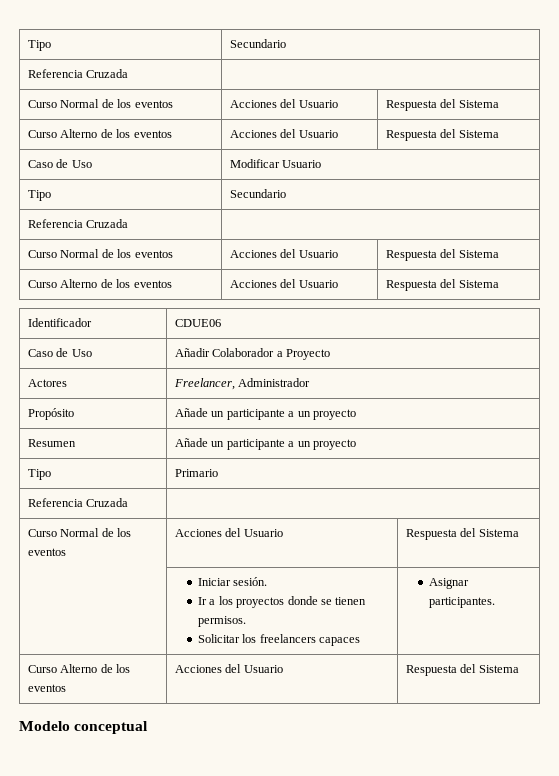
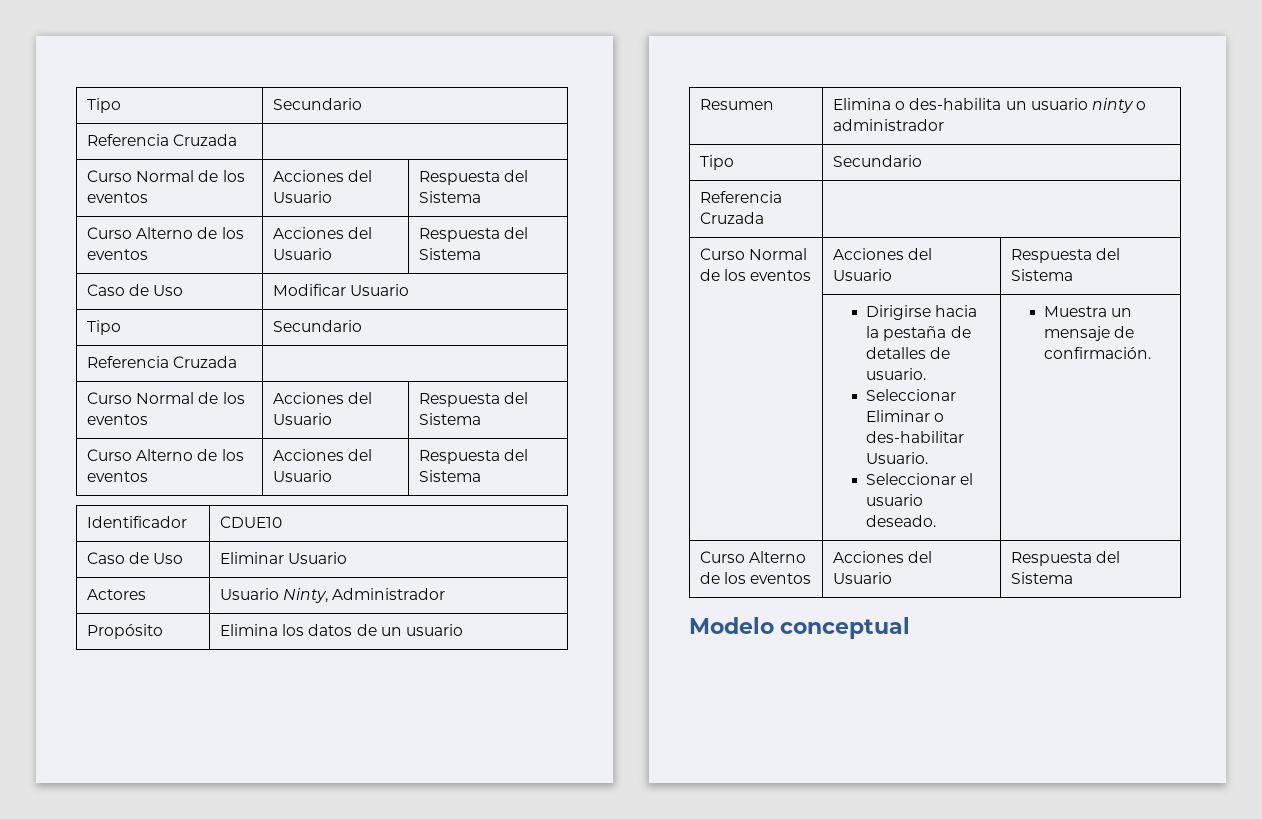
- Identificador | CDUE06
- Caso de Uso | Añadir Colaborador a Proyecto
+ Identificador | CDUE10
+ Caso de Uso | Eliminar Usuario
- Actores | Freelancer, Administrador
+ Actores | Usuario Ninty, Administrador
- Propósito | Añade un participante a un proyecto
- Resumen | Añade un participante a un proyecto
- Tipo | Primario
+ Propósito | Elimina los datos de un usuario
+ Resumen | Elimina o des-habilita un usuario ninty o administrador
+ Tipo | Secundario
- | Iniciar sesión.
- Ir a los proyectos donde se tienen permisos.
- Solicitar los freelancers capaces | Asignar participantes.
+ | Dirigirse hacia la pestaña de detalles de usuario.
+ Seleccionar Eliminar o des-habilitar Usuario.
+ Seleccionar el usuario deseado. | Muestra un mensaje de confirmación.

